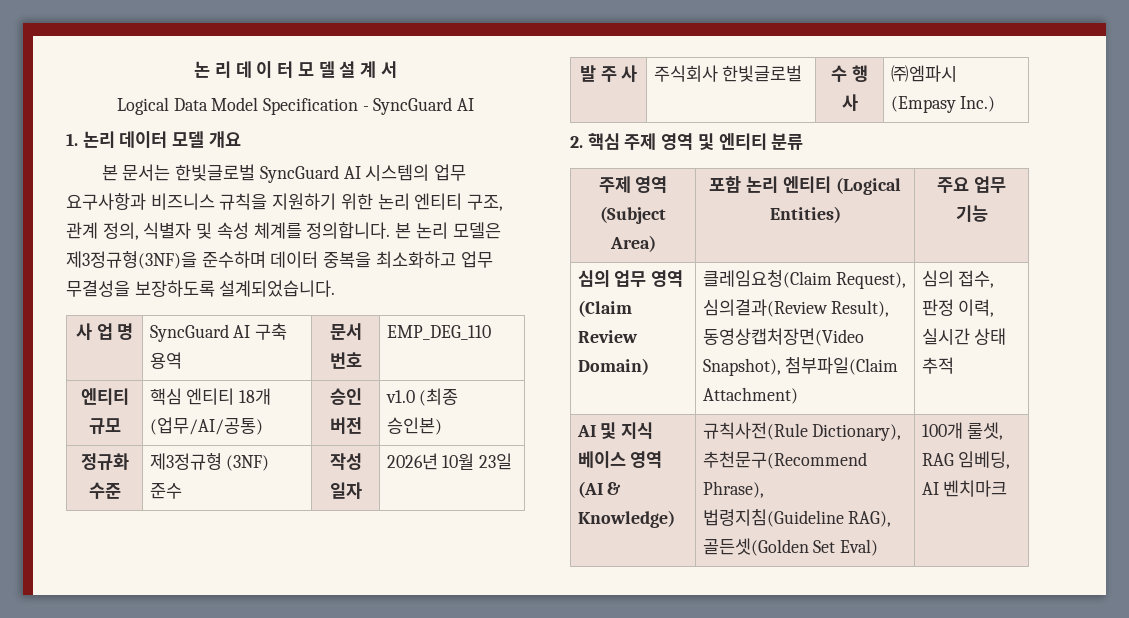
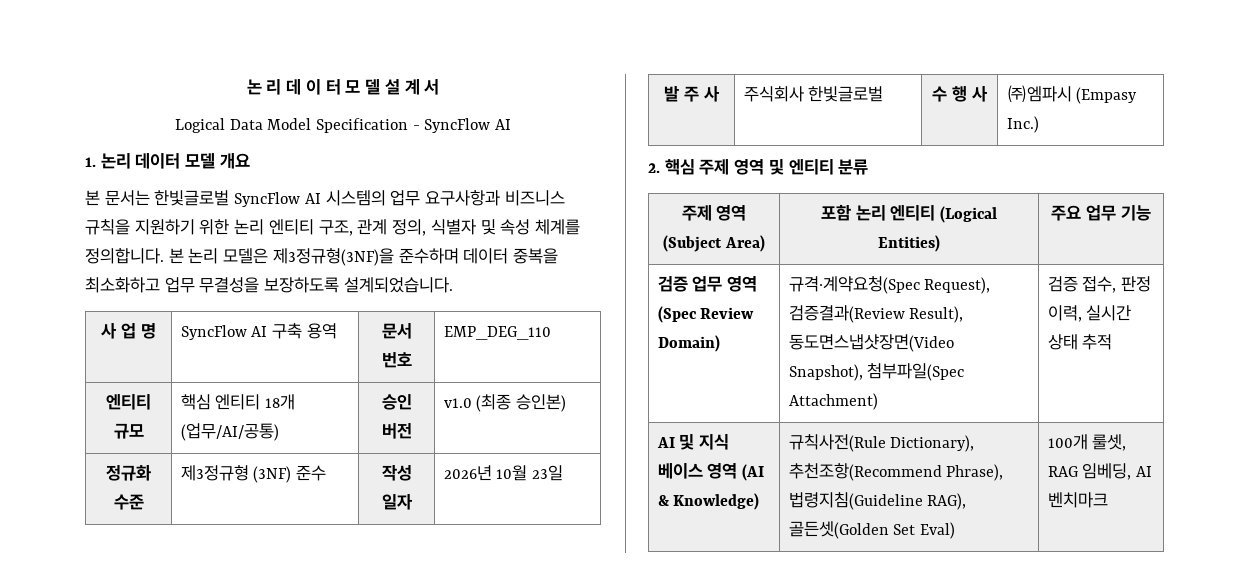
- Logical Data Model Specification - SyncGuard AI
+ Logical Data Model Specification - SyncFlow AI
- 본 문서는 한빛글로벌 SyncGuard AI 시스템의 업무 요구사항과 비즈니스 규칙을 지원하기 위한 논리 엔티티 구조, 관계 정의, 식별자 및 속성 체계를 정의합니다.
+ 본 문서는 한빛글로벌 SyncFlow AI 시스템의 업무 요구사항과 비즈니스 규칙을 지원하기 위한 논리 엔티티 구조, 관계 정의, 식별자 및 속성 체계를 정의합니다.
- 사 업 명 | SyncGuard AI 구축 용역 | 문서 번호 | EMP_DEG_110
+ 사 업 명 | SyncFlow AI 구축 용역 | 문서 번호 | EMP_DEG_110
- 심의 업무 영역 (Claim Review Domain) | 클레임요청(Claim Request), 심의결과(Review Result), 동영상캡처장면(Video Snapshot), 첨부파일(Claim Attachment) | 심의 접수, 판정 이력, 실시간 상태 추적
+ 검증 업무 영역 (Spec Review Domain) | 규격·계약요청(Spec Request), 검증결과(Review Result), 동도면스냅샷장면(Video Snapshot), 첨부파일(Spec Attachment) | 검증 접수, 판정 이력, 실시간 상태 추적
- AI 및 지식 베이스 영역 (AI & Knowledge) | 규칙사전(Rule Dictionary), 추천문구(Recommend Phrase), 법령지침(Guideline RAG), 골든셋(Golden Set Eval) | 100개 룰셋, RAG 임베딩, AI 벤치마크
+ AI 및 지식 베이스 영역 (AI & Knowledge) | 규칙사전(Rule Dictionary), 추천조항(Recommend Phrase), 법령지침(Guideline RAG), 골든셋(Golden Set Eval) | 100개 룰셋, RAG 임베딩, AI 벤치마크

